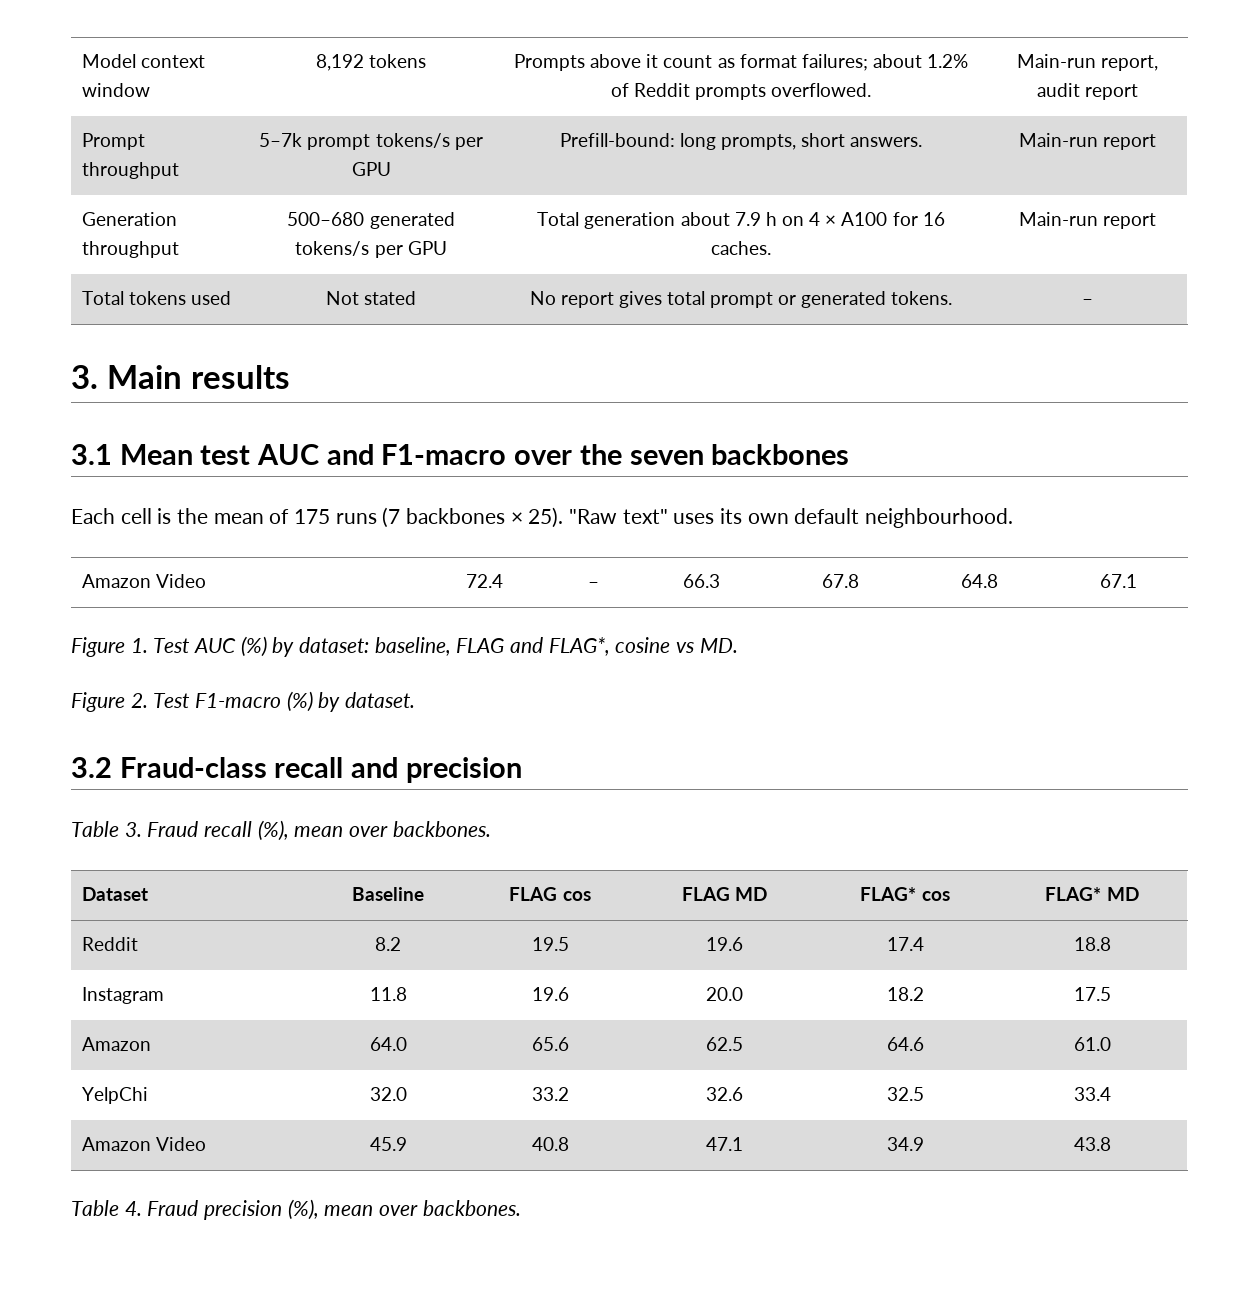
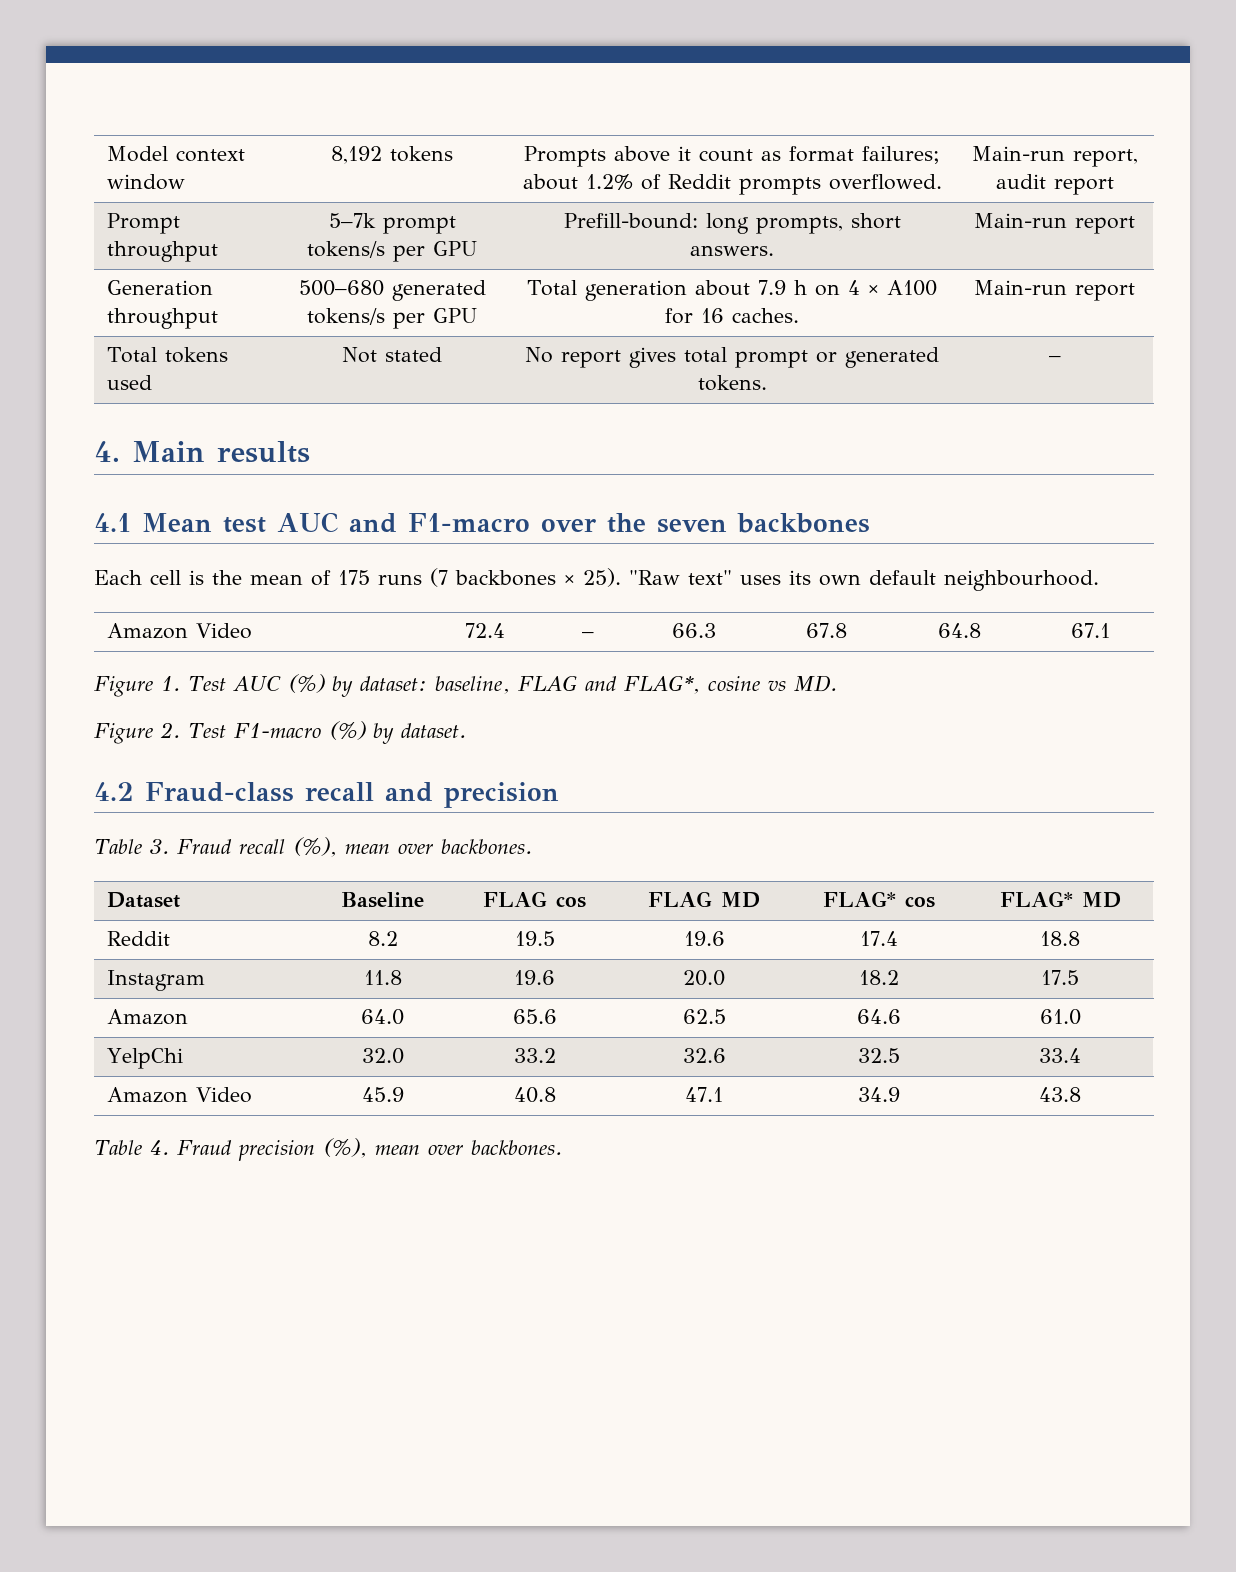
- 3. Main results
+ 4. Main results
- 3.1 Mean test AUC and F1-macro over the seven backbones
+ 4.1 Mean test AUC and F1-macro over the seven backbones
- 3.2 Fraud-class recall and precision
+ 4.2 Fraud-class recall and precision

